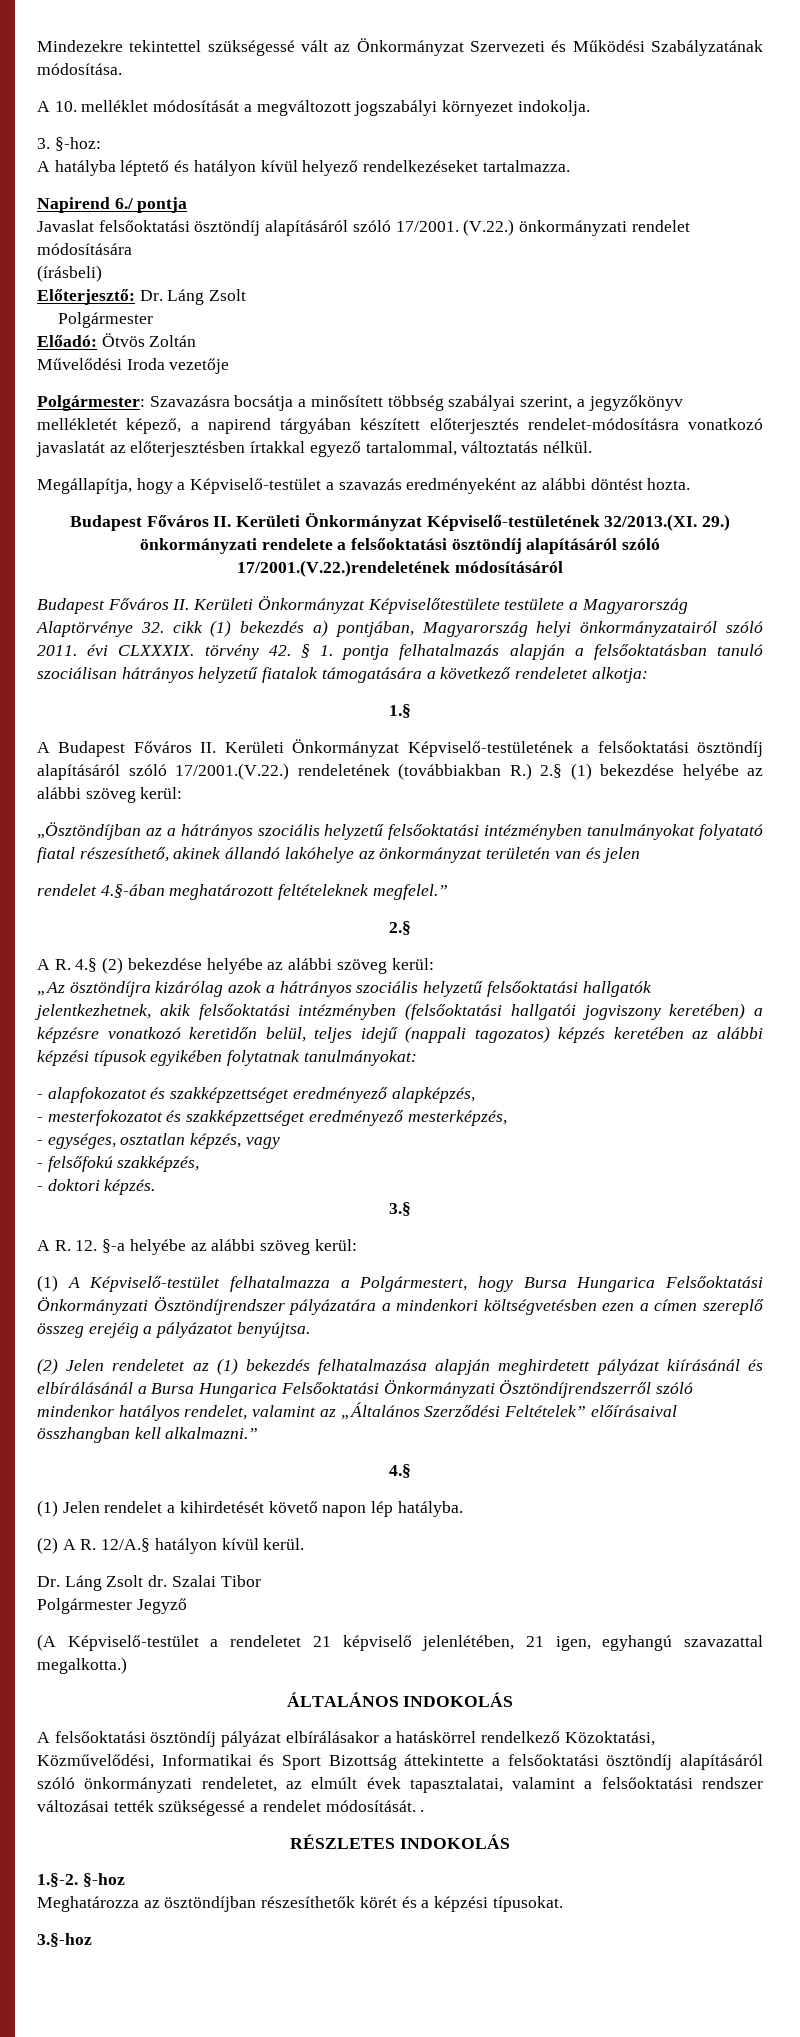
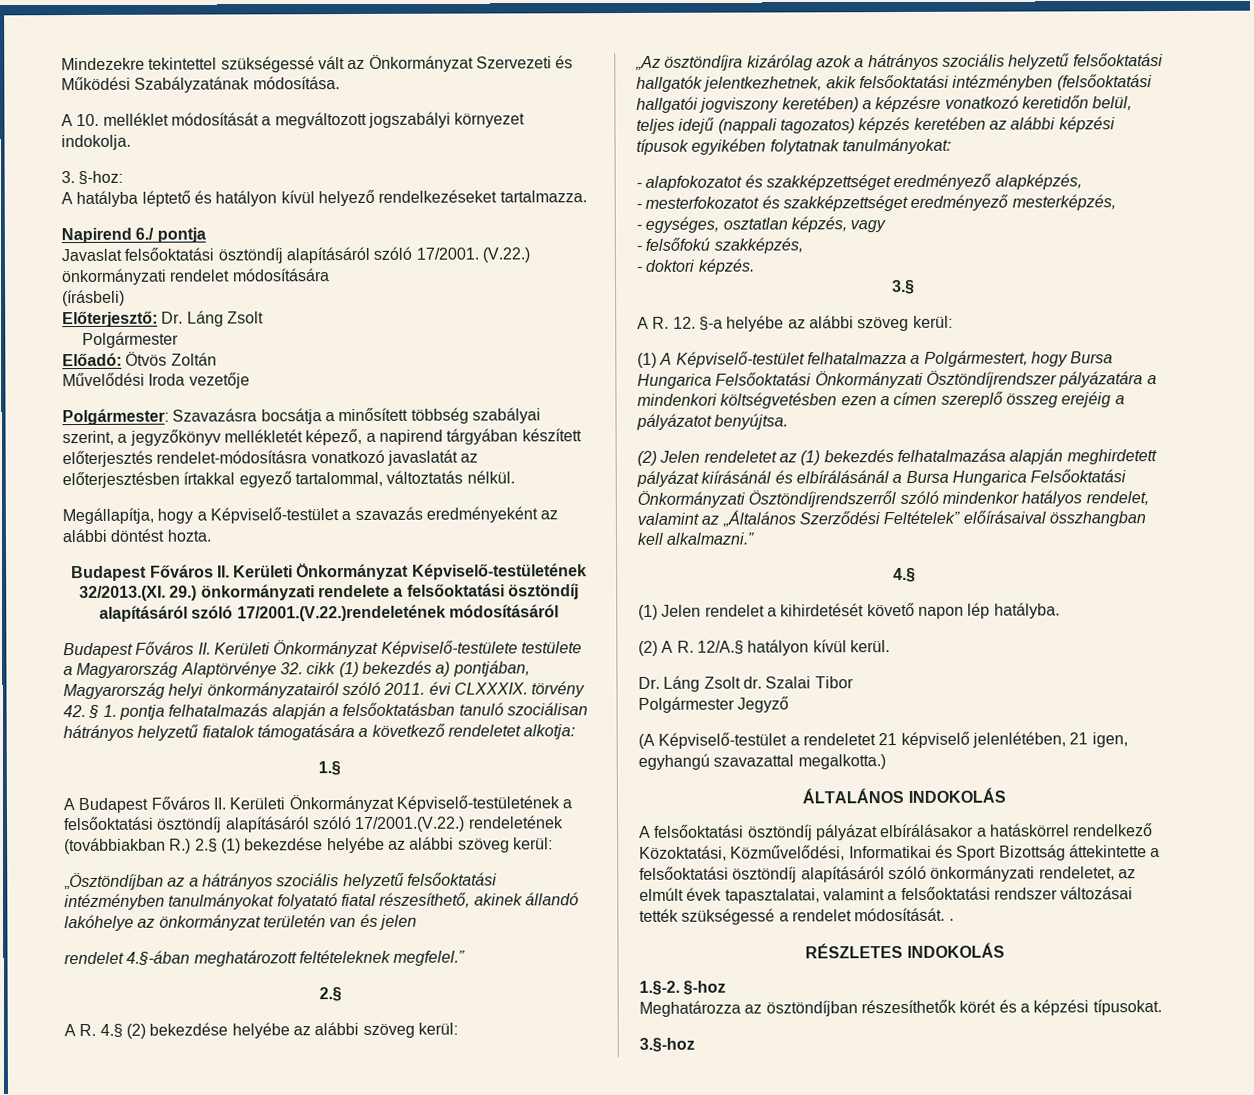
- Budapest Főváros II. Kerületi Önkormányzat Képviselőtestülete testülete a Magyarország Alaptörvénye 32. cikk (1) bekezdés a) pontjában, Magyarország helyi önkormányzatairól szóló 2011. évi CLXXXIX. törvény 42. § 1. pontja felhatalmazás alapján a felsőoktatásban tanuló szociálisan hátrányos helyzetű fiatalok támogatására a következő rendeletet alkotja:
+ Budapest Főváros II. Kerületi Önkormányzat Képviselő-testülete testülete a Magyarország Alaptörvénye 32. cikk (1) bekezdés a) pontjában, Magyarország helyi önkormányzatairól szóló 2011. évi CLXXXIX. törvény 42. § 1. pontja felhatalmazás alapján a felsőoktatásban tanuló szociálisan hátrányos helyzetű fiatalok támogatására a következő rendeletet alkotja:

